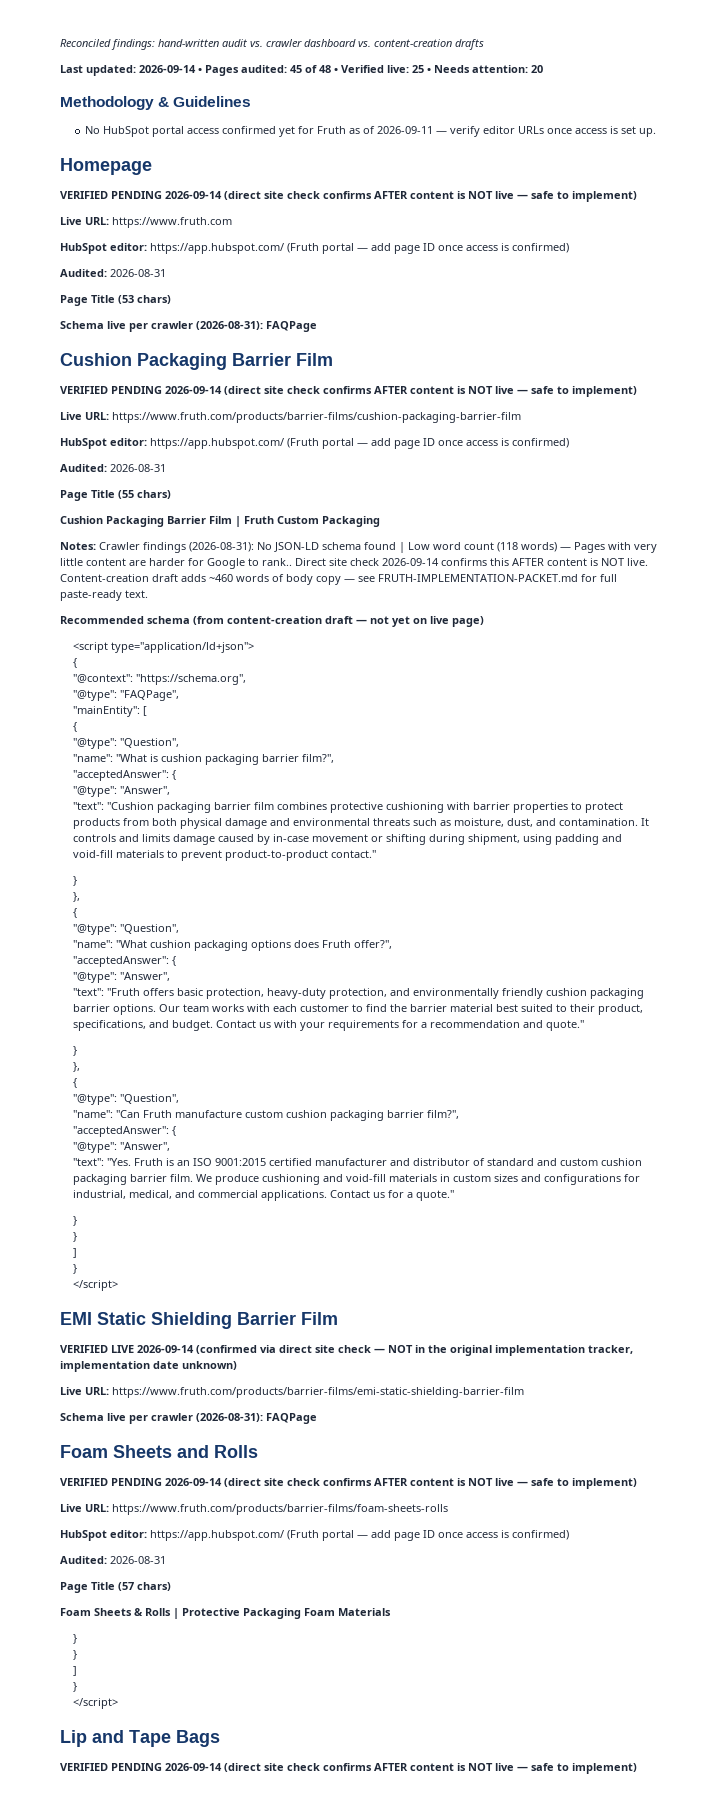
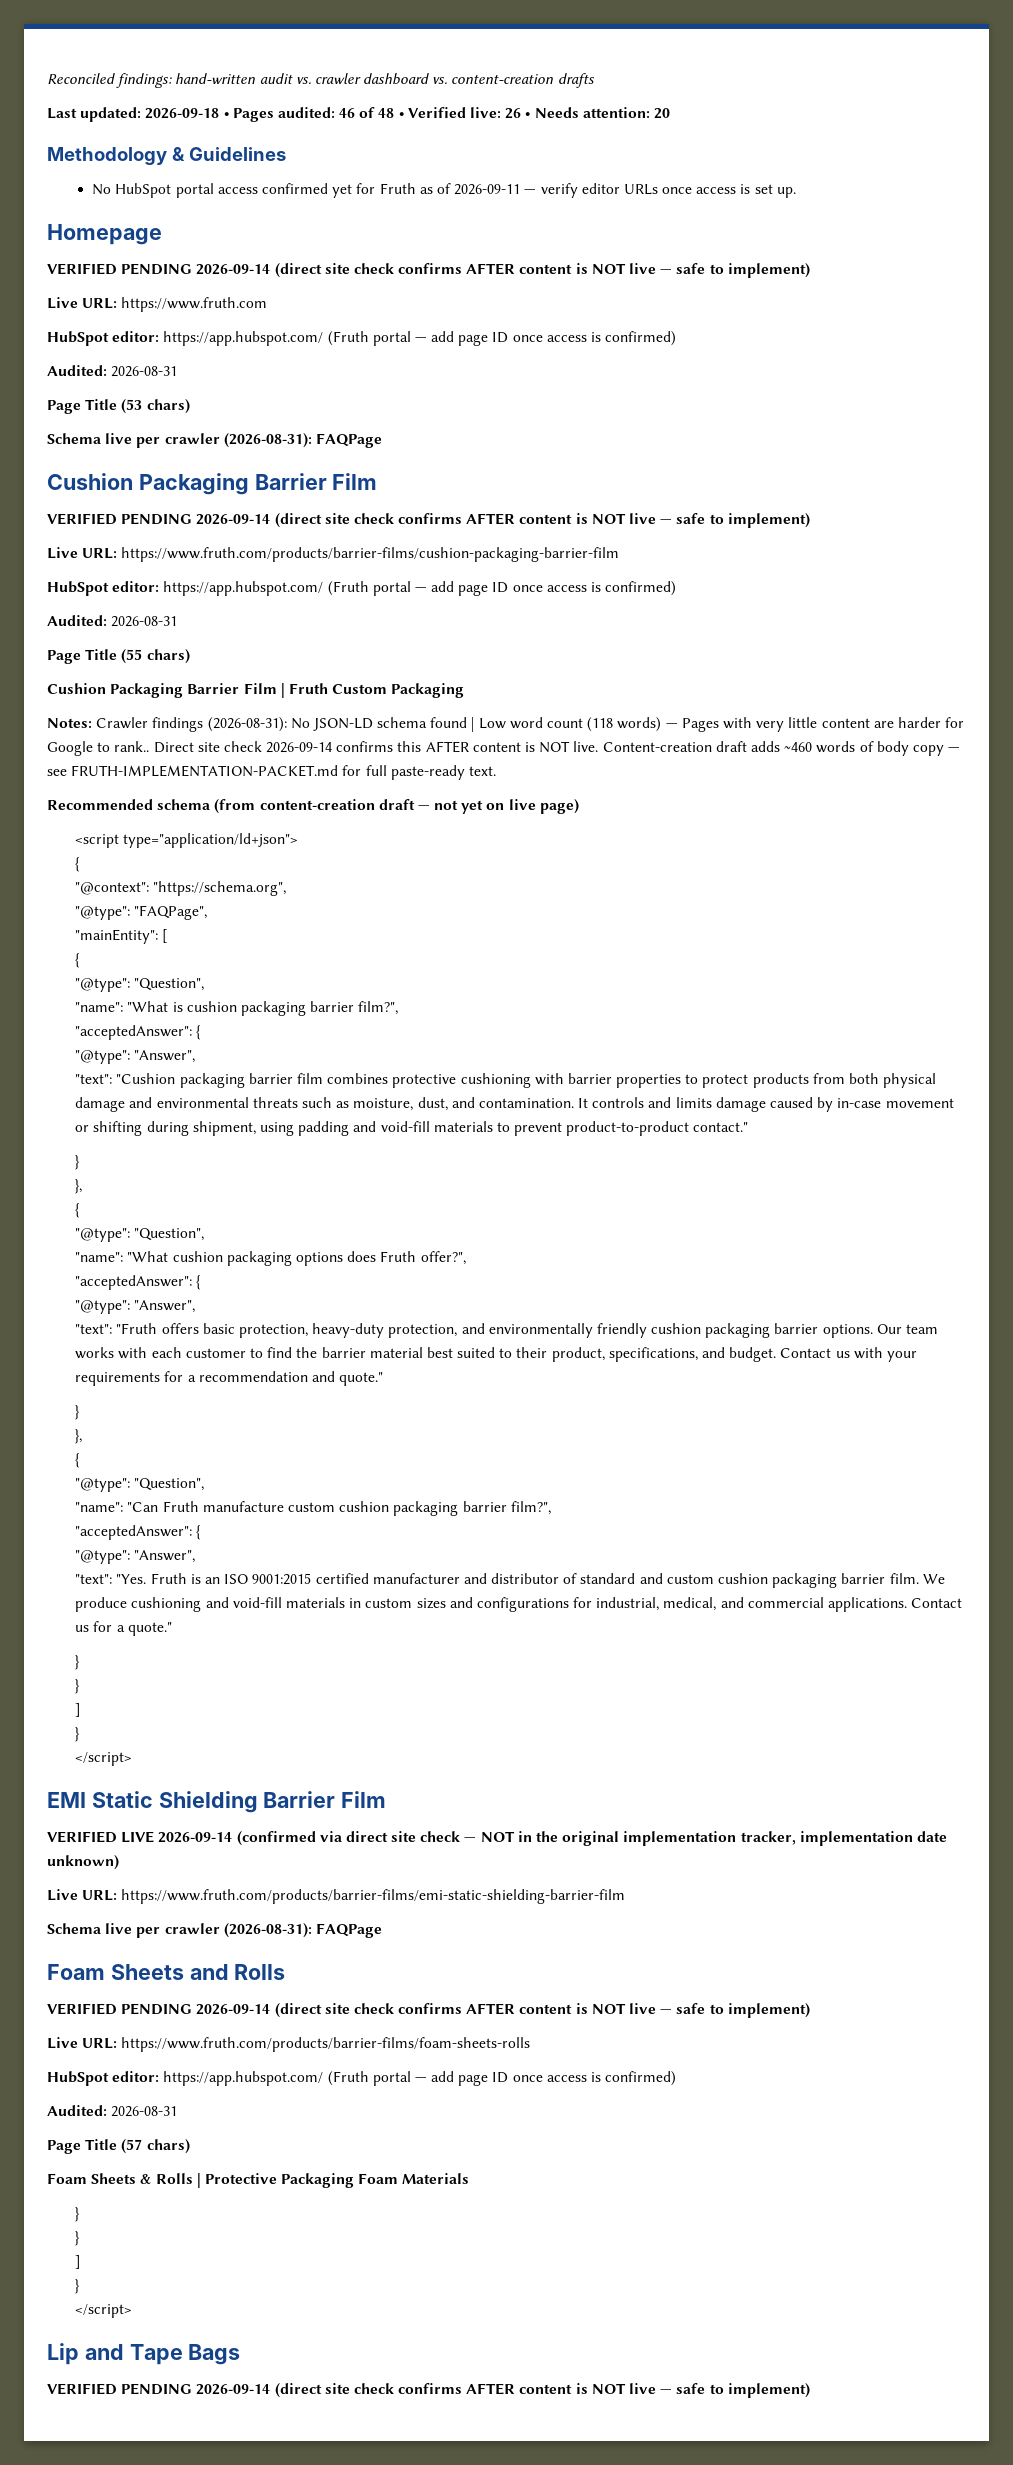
- Last updated: 2026-09-14 • Pages audited: 45 of 48 • Verified live: 25 • Needs attention: 20
+ Last updated: 2026-09-18 • Pages audited: 46 of 48 • Verified live: 26 • Needs attention: 20

